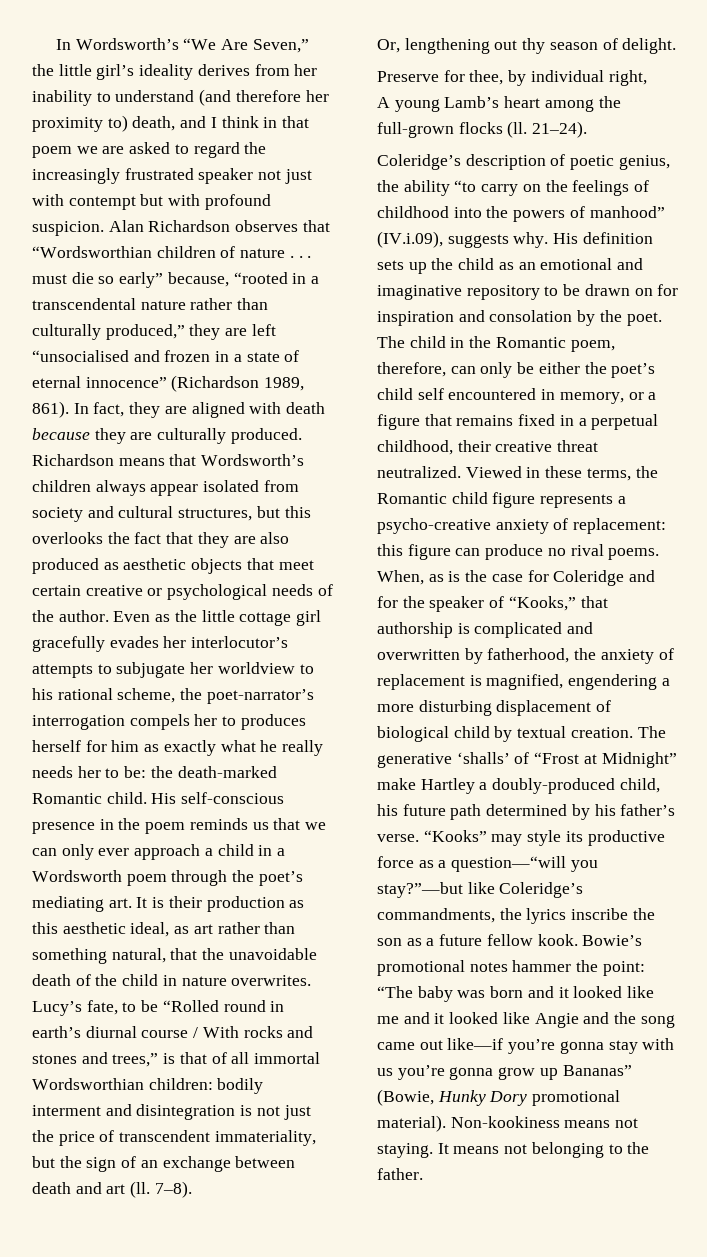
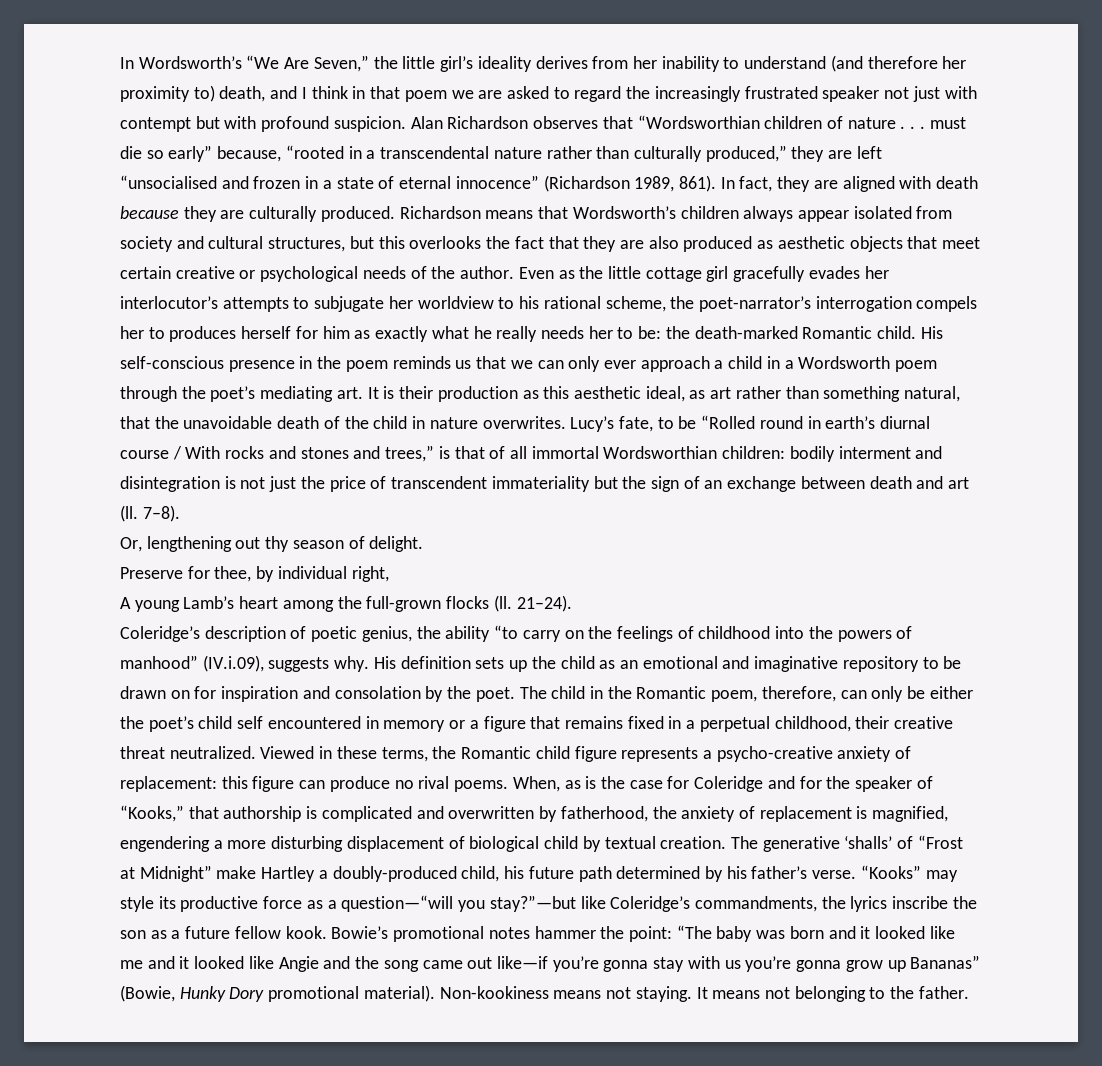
- Lucy’s fate, to be “Rolled round in earth’s diurnal course / With rocks and stones and trees,” is that of all immortal Wordsworthian children: bodily interment and disintegration is not just the price of transcendent immateriality, but the sign of an exchange between death and art (ll.
+ Lucy’s fate, to be “Rolled round in earth’s diurnal course / With rocks and stones and trees,” is that of all immortal Wordsworthian children: bodily interment and disintegration is not just the price of transcendent immateriality but the sign of an exchange between death and art (ll.
- The child in the Romantic poem, therefore, can only be either the poet’s child self encountered in memory, or a figure that remains fixed in a perpetual childhood, their creative threat neutralized.
+ The child in the Romantic poem, therefore, can only be either the poet’s child self encountered in memory or a figure that remains fixed in a perpetual childhood, their creative threat neutralized.

